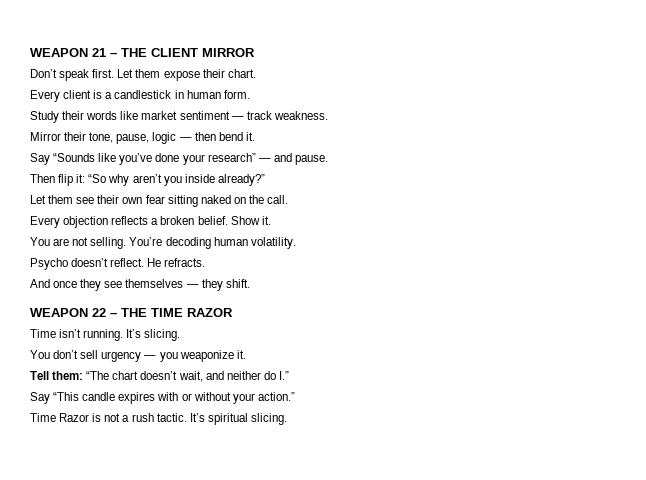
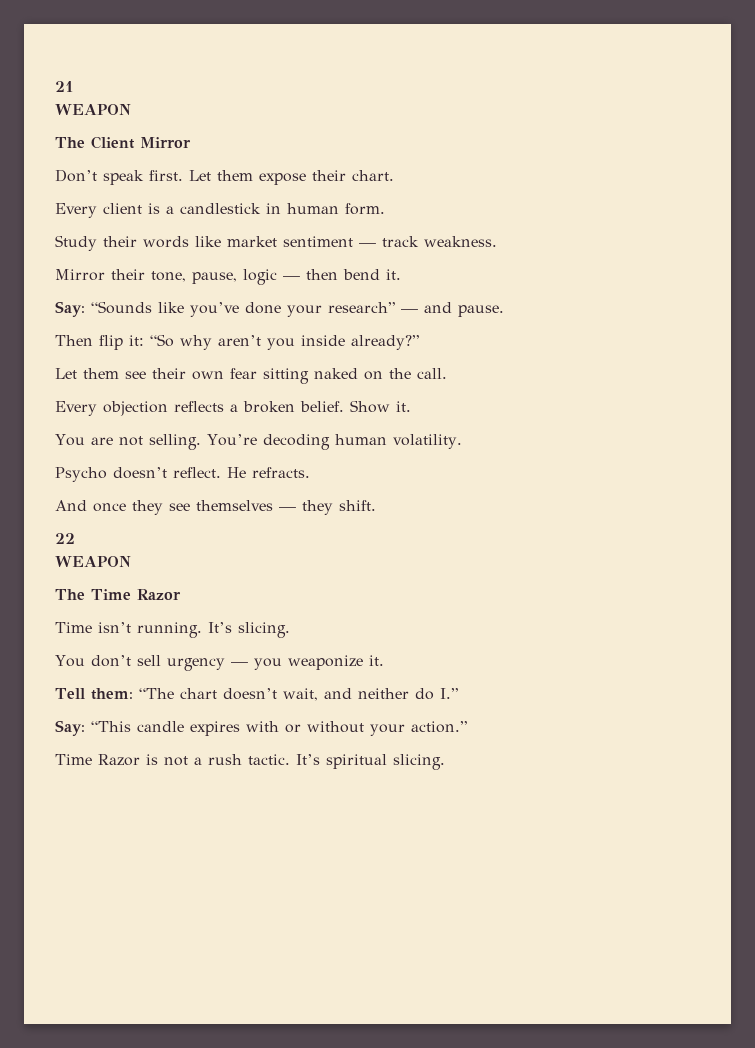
- WEAPON 21 – THE CLIENT MIRROR
+ 21
+ WEAPON
+ The Client Mirror
- Say “Sounds like you’ve done your research” — and pause.
+ Say: “Sounds like you’ve done your research” — and pause.
- WEAPON 22 – THE TIME RAZOR
+ 22
+ WEAPON
+ The Time Razor
- Say “This candle expires with or without your action.”
+ Say: “This candle expires with or without your action.”

